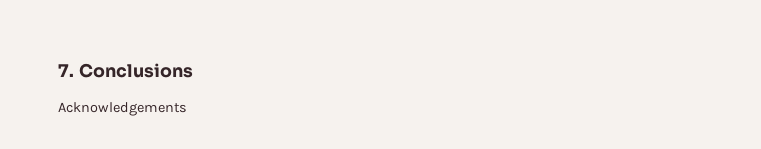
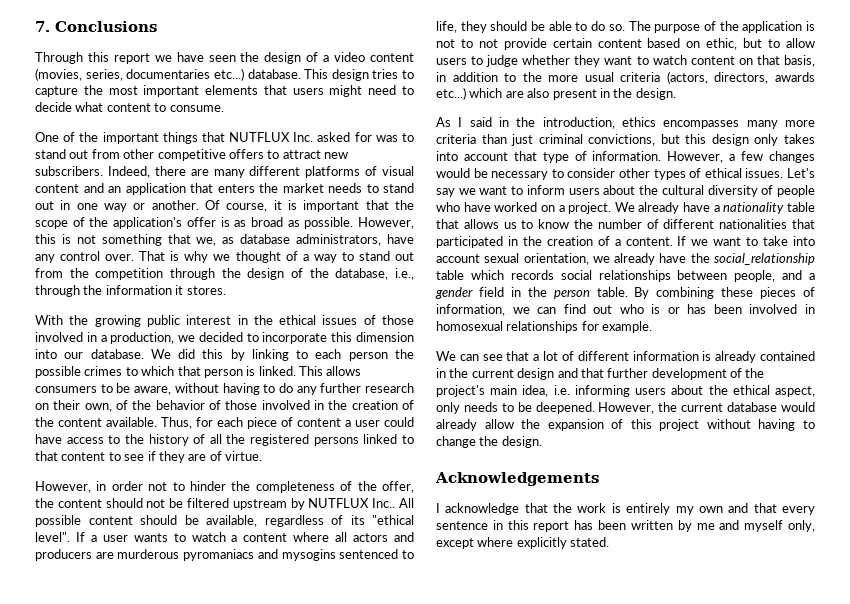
+ Through this report we have seen the design of a video content (movies, series, documentaries etc...) database. This design tries to capture the most important elements that users might need to decide what content to consume.
+ One of the important things that NUTFLUX Inc. asked for was to stand out from other competitive offers to attract new subscribers. Indeed, there are many different platforms of visual content and an application that enters the market needs to stand out in one way or another. Of course, it is important that the scope of the application's offer is as broad as possible. However, this is not something that we, as database administrators, have any control over. That is why we thought of a way to stand out from the competition through the design of the database, i.e., through the information it stores.
+ With the growing public interest in the ethical issues of those involved in a production, we decided to incorporate this dimension into our database. We did this by linking to each person the possible crimes to which that person is linked. This allows consumers to be aware, without having to do any further research on their own, of the behavior of those involved in the creation of the content available. Thus, for each piece of content a user could have access to the history of all the registered persons linked to that content to see if they are of virtue.
+ However, in order not to hinder the completeness of the offer, the content should not be filtered upstream by NUTFLUX Inc.. All possible content should be available, regardless of its "ethical level". If a user wants to watch a content where all actors and producers are murderous pyromaniacs and mysogins sentenced to life, they should be able to do so. The purpose of the application is not to not provide certain content based on ethic, but to allow users to judge whether they want to watch content on that basis, in addition to the more usual criteria (actors, directors, awards etc...) which are also present in the design.
+ As I said in the introduction, ethics encompasses many more criteria than just criminal convictions, but this design only takes into account that type of information. However, a few changes would be necessary to consider other types of ethical issues. Let's say we want to inform users about the cultural diversity of people who have worked on a project. We already have a nationality table that allows us to know the number of different nationalities that participated in the creation of a content. If we want to take into account sexual orientation, we already have the social_relationship table which records social relationships between people, and a gender field in the person table. By combining these pieces of information, we can find out who is or has been involved in homosexual relationships for example.
+ We can see that a lot of different information is already contained in the current design and that further development of the project's main idea, i.e. informing users about the ethical aspect, only needs to be deepened. However, the current database would already allow the expansion of this project without having to change the design.
  Acknowledgements
+ I acknowledge that the work is entirely my own and that every sentence in this report has been written by me and myself only, except where explicitly stated.

